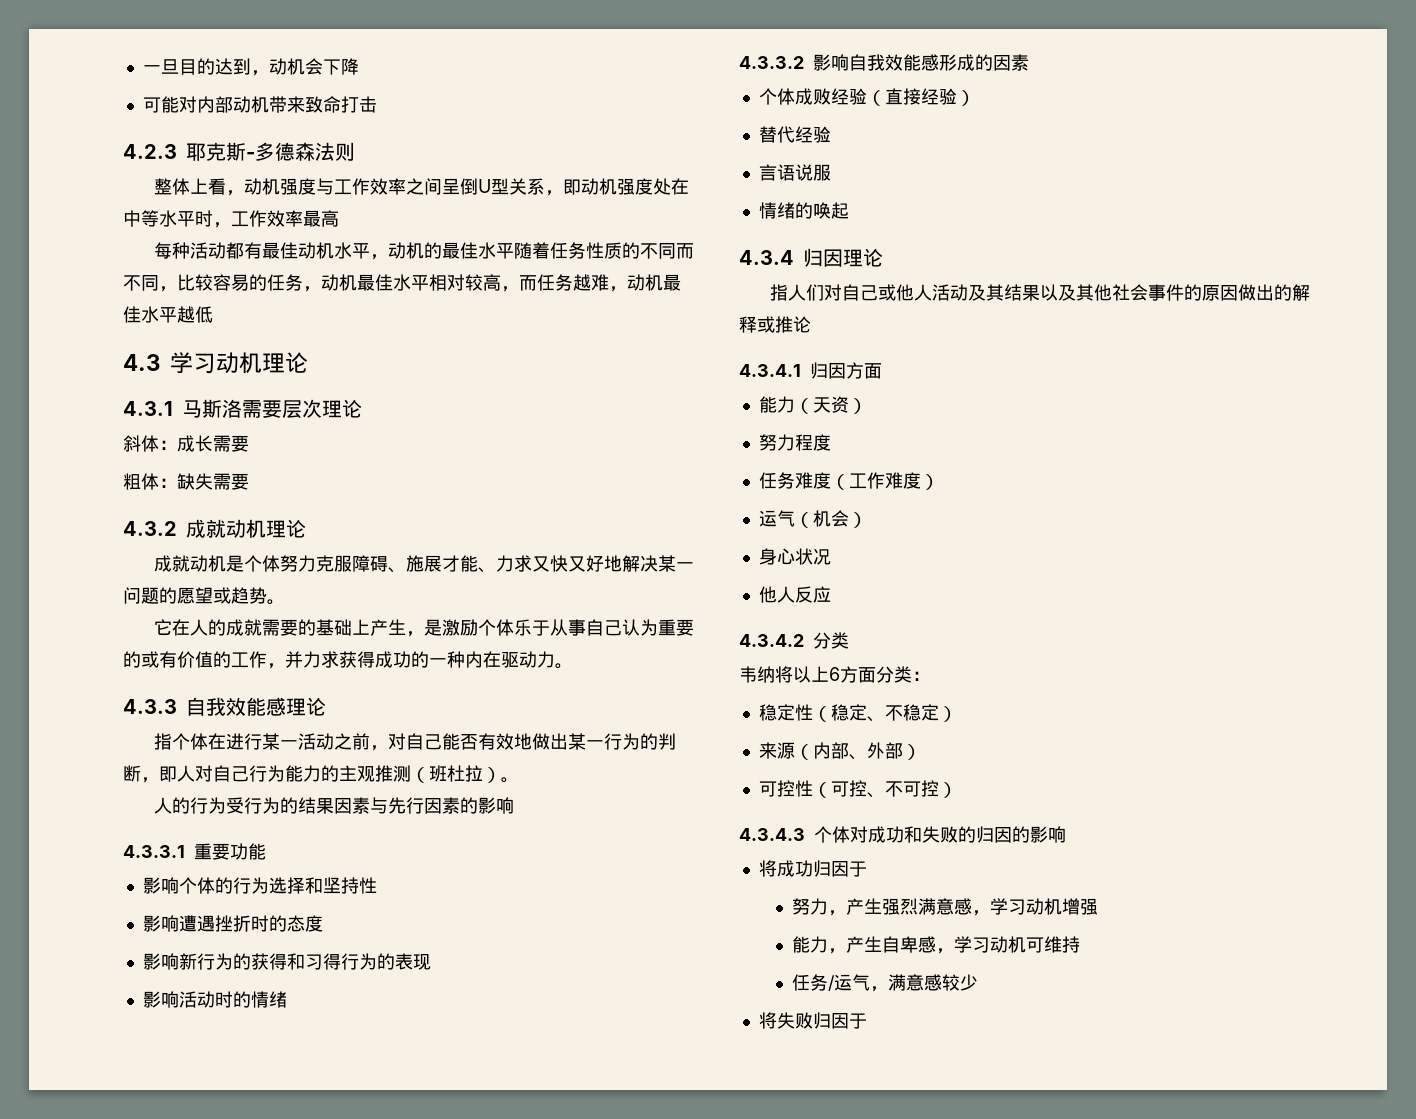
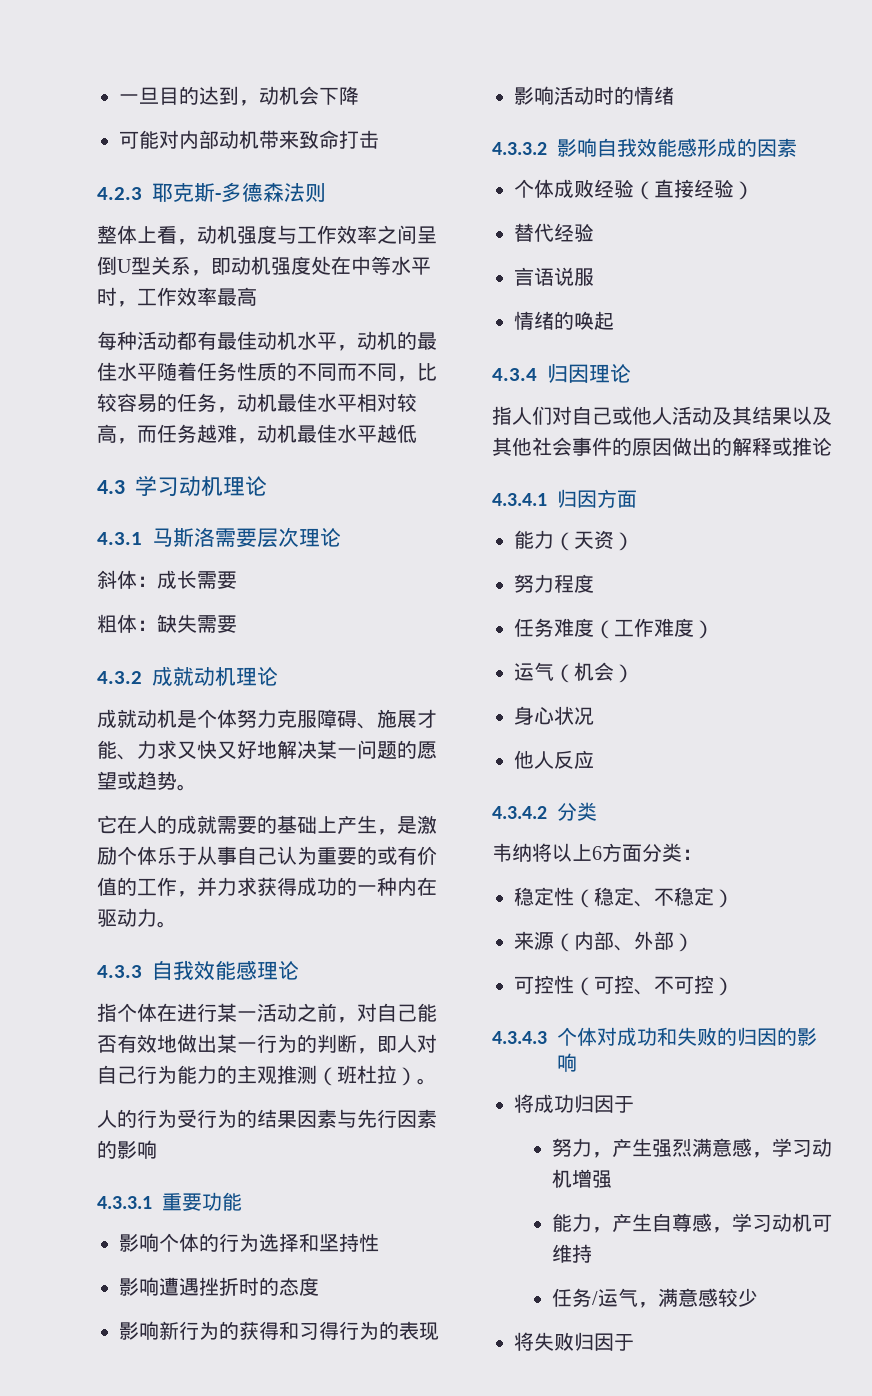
- 能力，产生自卑感，学习动机可维持
+ 能力，产生自尊感，学习动机可维持

